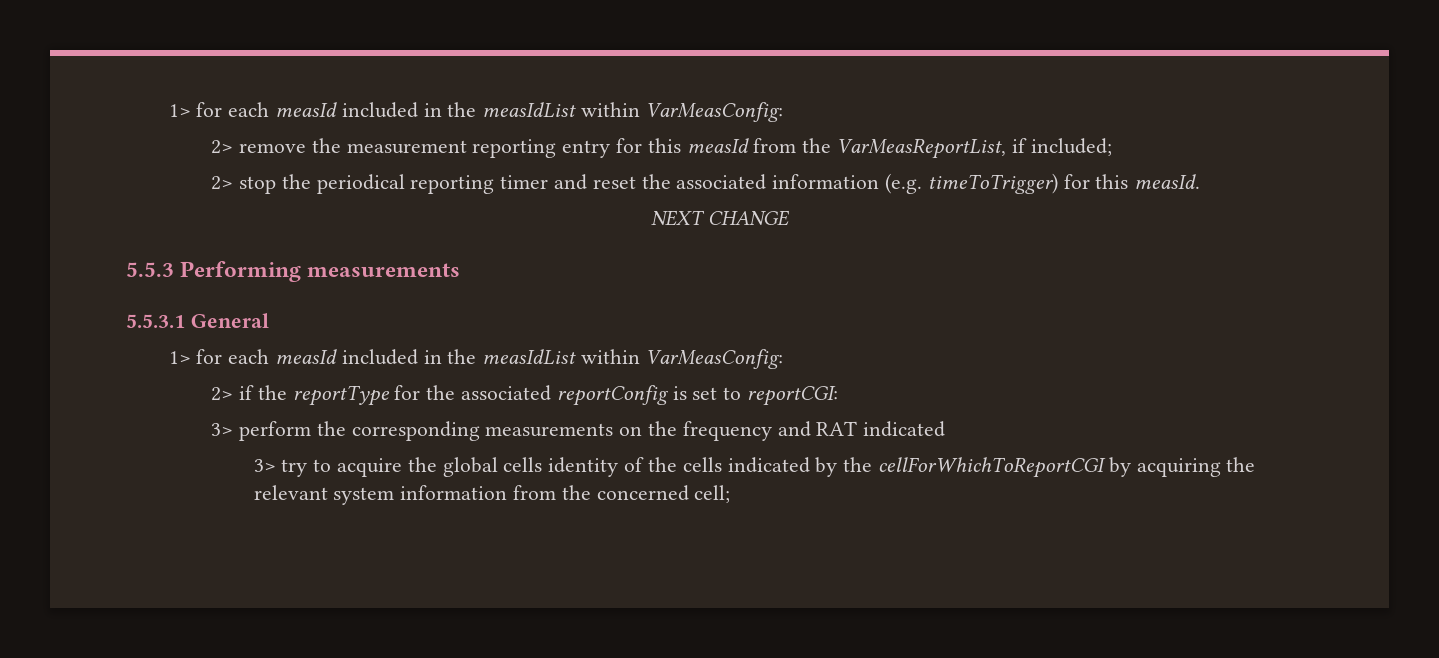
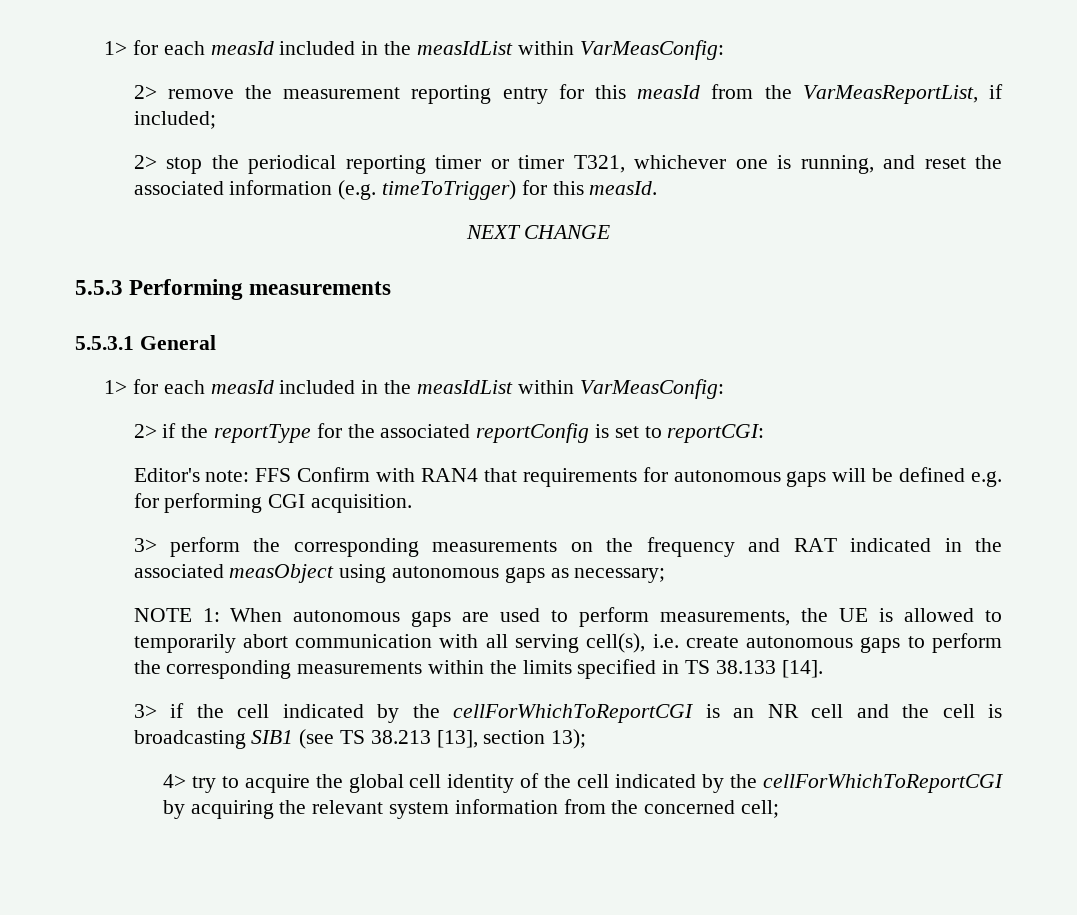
- 2> stop the periodical reporting timer and reset the associated information (e.g. timeToTrigger) for this measId.
+ 2> stop the periodical reporting timer or timer T321, whichever one is running, and reset the associated information (e.g. timeToTrigger) for this measId.
+ Editor's note: FFS Confirm with RAN4 that requirements for autonomous gaps will be defined e.g. for performing CGI acquisition.
- 3> perform the corresponding measurements on the frequency and RAT indicated
- 3> try to acquire the global cells identity of the cells indicated by the cellForWhichToReportCGI by acquiring the relevant system information from the concerned cell;
+ 3> perform the corresponding measurements on the frequency and RAT indicated in the associated measObject using autonomous gaps as necessary;
+ NOTE 1: When autonomous gaps are used to perform measurements, the UE is allowed to temporarily abort communication with all serving cell(s), i.e. create autonomous gaps to perform the corresponding measurements within the limits specified in TS 38.133 [14].
+ 3> if the cell indicated by the cellForWhichToReportCGI is an NR cell and the cell is broadcasting SIB1 (see TS 38.213 [13], section 13);
+ 4> try to acquire the global cell identity of the cell indicated by the cellForWhichToReportCGI by acquiring the relevant system information from the concerned cell;

